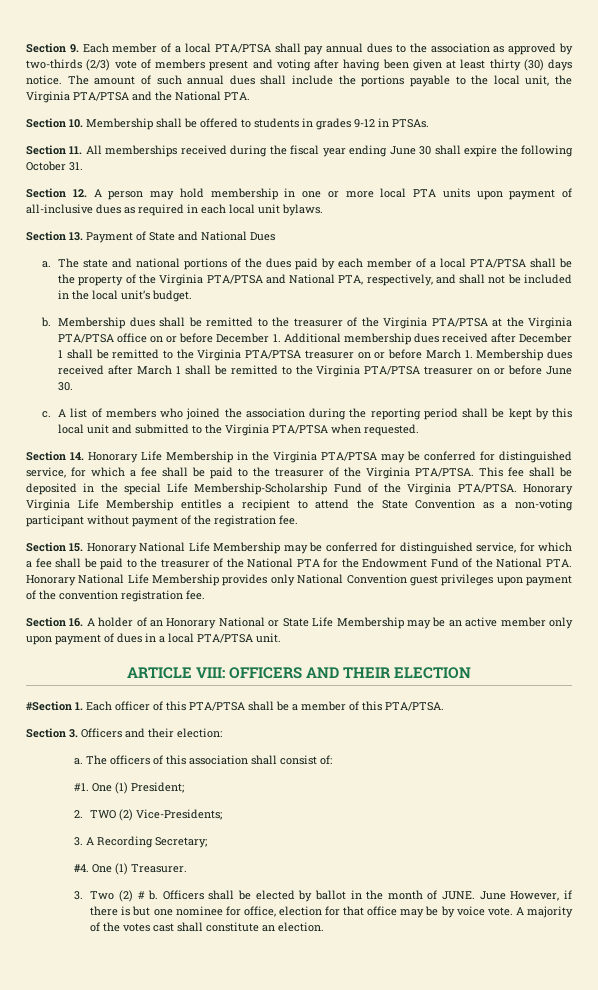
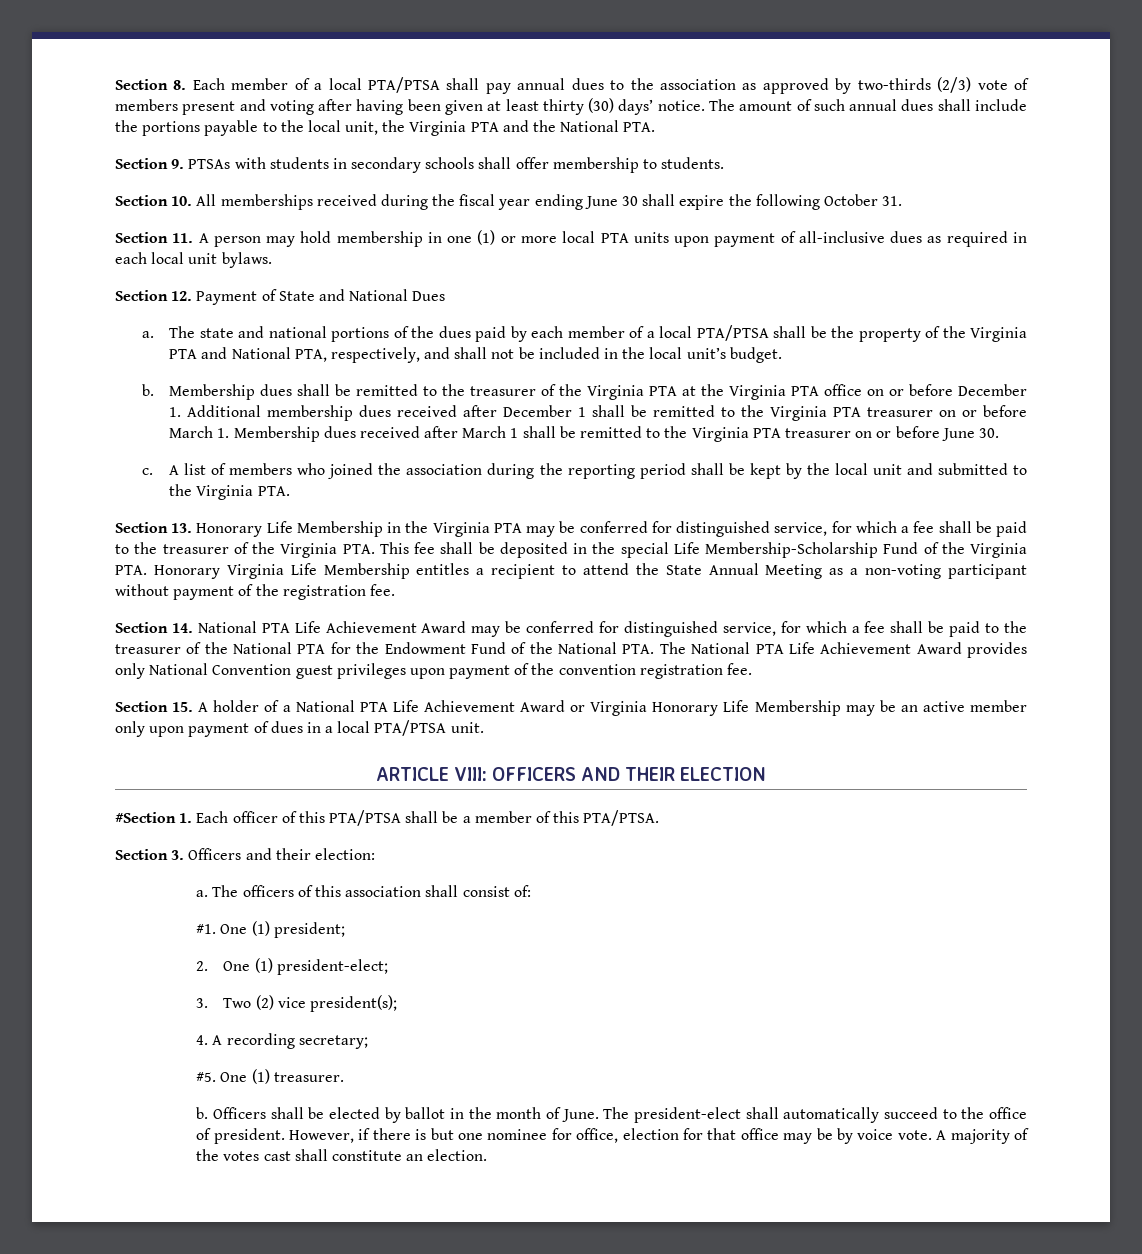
- Section 9. Each member of a local PTA/PTSA shall pay annual dues to the association as approved by two-thirds (2/3) vote of members present and voting after having been given at least thirty (30) days notice.
+ Section 8. Each member of a local PTA/PTSA shall pay annual dues to the association as approved by two-thirds (2/3) vote of members present and voting after having been given at least thirty (30) days’ notice.
- The amount of such annual dues shall include the portions payable to the local unit, the Virginia PTA/PTSA and the National PTA.
+ The amount of such annual dues shall include the portions payable to the local unit, the Virginia PTA and the National PTA.
- Section 10. Membership shall be offered to students in grades 9-12 in PTSAs.
- Section 11. All memberships received during the fiscal year ending June 30 shall expire the following October 31.
+ Section 9. PTSAs with students in secondary schools shall offer membership to students.
+ Section 10. All memberships received during the fiscal year ending June 30 shall expire the following October 31.
- Section 12. A person may hold membership in one or more local PTA units upon payment of all-inclusive dues as required in each local unit bylaws.
+ Section 11. A person may hold membership in one (1) or more local PTA units upon payment of all-inclusive dues as required in each local unit bylaws.
- Section 13. Payment of State and National Dues
+ Section 12. Payment of State and National Dues
- The state and national portions of the dues paid by each member of a local PTA/PTSA shall be the property of the Virginia PTA/PTSA and National PTA, respectively, and shall not be included in the local unit’s budget.
+ The state and national portions of the dues paid by each member of a local PTA/PTSA shall be the property of the Virginia PTA and National PTA, respectively, and shall not be included in the local unit’s budget.
- Membership dues shall be remitted to the treasurer of the Virginia PTA/PTSA at the Virginia PTA/PTSA office on or before December 1. Additional membership dues received after December 1 shall be remitted to the Virginia PTA/PTSA treasurer on or before March 1. Membership dues received after March 1 shall be remitted to the Virginia PTA/PTSA treasurer on or before June 30.
+ Membership dues shall be remitted to the treasurer of the Virginia PTA at the Virginia PTA office on or before December 1. Additional membership dues received after December 1 shall be remitted to the Virginia PTA treasurer on or before March 1. Membership dues received after March 1 shall be remitted to the Virginia PTA treasurer on or before June 30.
- A list of members who joined the association during the reporting period shall be kept by this local unit and submitted to the Virginia PTA/PTSA when requested.
- Section 14. Honorary Life Membership in the Virginia PTA/PTSA may be conferred for distinguished service, for which a fee shall be paid to the treasurer of the Virginia PTA/PTSA. This fee shall be deposited in the special Life Membership-Scholarship Fund of the Virginia PTA/PTSA. Honorary Virginia Life Membership entitles a recipient to attend the State Convention as a non-voting participant without payment of the registration fee.
+ A list of members who joined the association during the reporting period shall be kept by the local unit and submitted to the Virginia PTA.
+ Section 13. Honorary Life Membership in the Virginia PTA may be conferred for distinguished service, for which a fee shall be paid to the treasurer of the Virginia PTA. This fee shall be deposited in the special Life Membership-Scholarship Fund of the Virginia PTA. Honorary Virginia Life Membership entitles a recipient to attend the State Annual Meeting as a non-voting participant without payment of the registration fee.
- Section 15. Honorary National Life Membership may be conferred for distinguished service, for which a fee shall be paid to the treasurer of the National PTA for the Endowment Fund of the National PTA. Honorary National Life Membership provides only National Convention guest privileges upon payment of the convention registration fee.
+ Section 14. National PTA Life Achievement Award may be conferred for distinguished service, for which a fee shall be paid to the treasurer of the National PTA for the Endowment Fund of the National PTA. The National PTA Life Achievement Award provides only National Convention guest privileges upon payment of the convention registration fee.
- Section 16. A holder of an Honorary National or State Life Membership may be an active member only upon payment of dues in a local PTA/PTSA unit.
+ Section 15. A holder of a National PTA Life Achievement Award or Virginia Honorary Life Membership may be an active member only upon payment of dues in a local PTA/PTSA unit.
- One (1) President;
+ One (1) president;
- 2. TWO (2) Vice-Presidents;
- 3. A Recording Secretary;
- #4. One (1) Treasurer.
+ 2. One (1) president-elect;
- 3. Two (2) # b.
+ 3. Two (2) vice president(s);
+ 4. A recording secretary;
+ #5. One (1) treasurer.
+ b.
- Officers shall be elected by ballot in the month of JUNE. June However, if there is but one nominee for office, election for that office may be by voice vote.
+ Officers shall be elected by ballot in the month of June. The president-elect shall automatically succeed to the office of president. However, if there is but one nominee for office, election for that office may be by voice vote.

